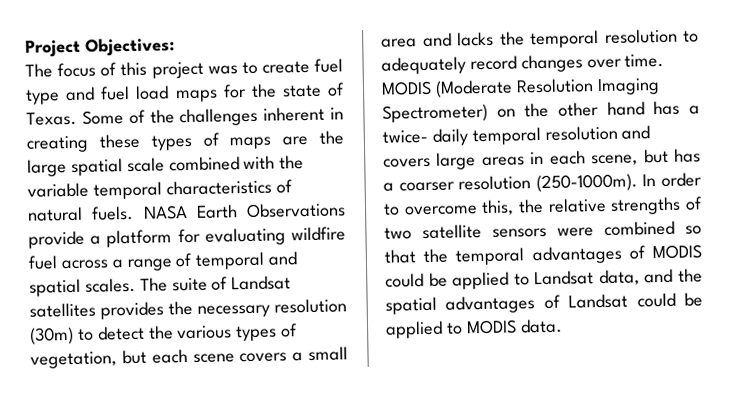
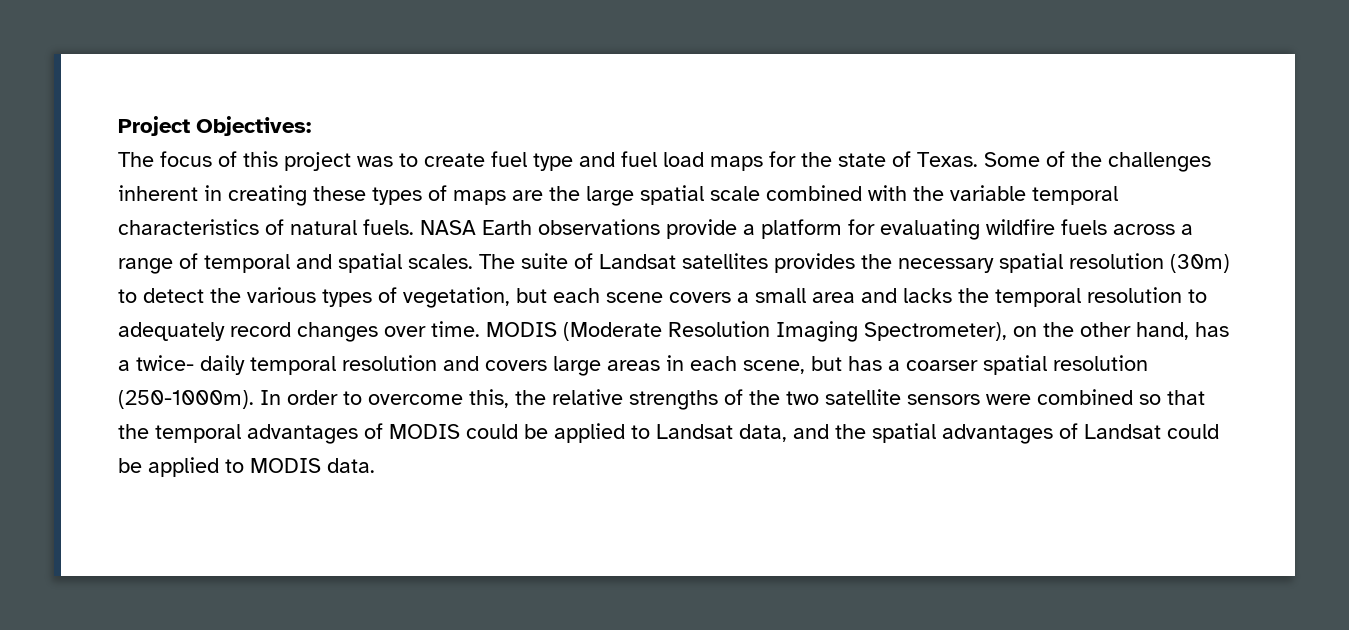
- NASA Earth Observations provide a platform for evaluating wildfire fuel across a range of temporal and spatial scales.
+ NASA Earth observations provide a platform for evaluating wildfire fuels across a range of temporal and spatial scales.
- The suite of Landsat satellites provides the necessary resolution (30m) to detect the various types of vegetation, but each scene covers a small area and lacks the temporal resolution to adequately record changes over time.
+ The suite of Landsat satellites provides the necessary spatial resolution (30m) to detect the various types of vegetation, but each scene covers a small area and lacks the temporal resolution to adequately record changes over time.
- MODIS (Moderate Resolution Imaging Spectrometer) on the other hand has a twice- daily temporal resolution and covers large areas in each scene, but has a coarser resolution (250-1000m).
+ MODIS (Moderate Resolution Imaging Spectrometer), on the other hand, has a twice- daily temporal resolution and covers large areas in each scene, but has a coarser spatial resolution (250-1000m).
- In order to overcome this, the relative strengths of two satellite sensors were combined so that the temporal advantages of MODIS could be applied to Landsat data, and the spatial advantages of Landsat could be applied to MODIS data.
+ In order to overcome this, the relative strengths of the two satellite sensors were combined so that the temporal advantages of MODIS could be applied to Landsat data, and the spatial advantages of Landsat could be applied to MODIS data.

